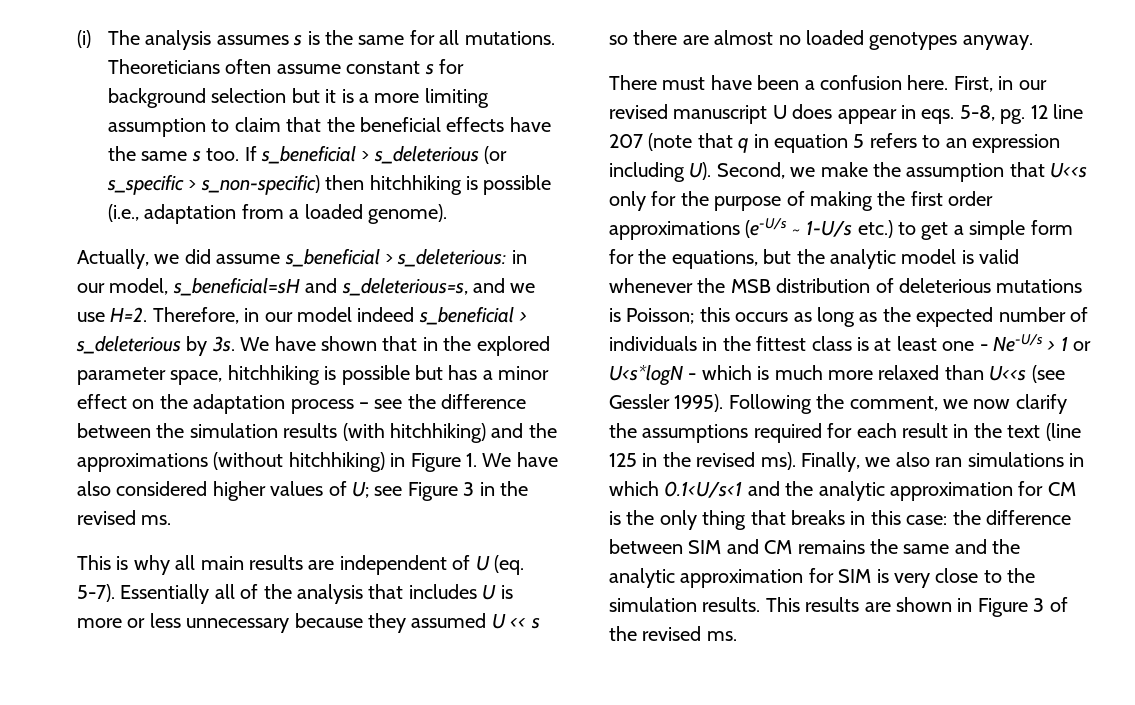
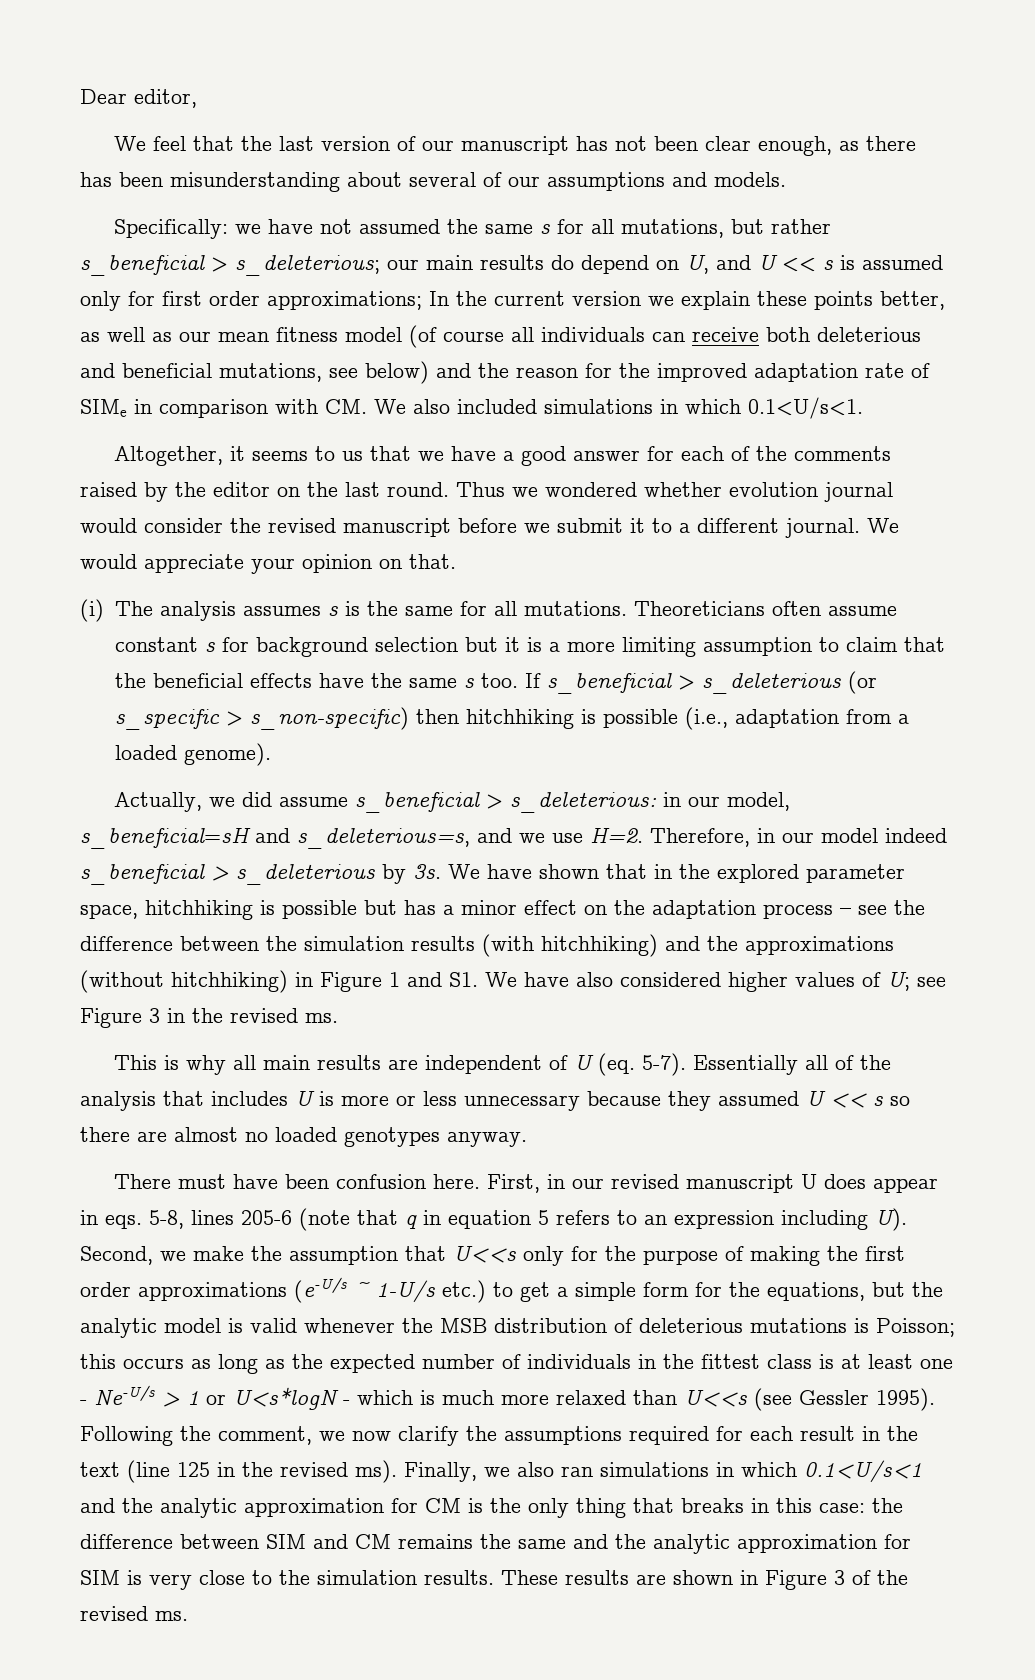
+ Dear editor,
+ We feel that the last version of our manuscript has not been clear enough, as there has been misunderstanding about several of our assumptions and models.
+ Specifically: we have not assumed the same s for all mutations, but rather s_beneficial > s_deleterious; our main results do depend on U, and U << s is assumed only for first order approximations; In the current version we explain these points better, as well as our mean fitness model (of course all individuals can receive both deleterious and beneficial mutations, see below) and the reason for the improved adaptation rate of SIMe in comparison with CM. We also included simulations in which 0.1<U/s<1.
+ Altogether, it seems to us that we have a good answer for each of the comments raised by the editor on the last round. Thus we wondered whether evolution journal would consider the revised manuscript before we submit it to a different journal. We would appreciate your opinion on that.
- We have shown that in the explored parameter space, hitchhiking is possible but has a minor effect on the adaptation process – see the difference between the simulation results (with hitchhiking) and the approximations (without hitchhiking) in Figure 1. We have also considered higher values of U; see Figure 3 in the revised ms.
+ We have shown that in the explored parameter space, hitchhiking is possible but has a minor effect on the adaptation process – see the difference between the simulation results (with hitchhiking) and the approximations (without hitchhiking) in Figure 1 and S1. We have also considered higher values of U; see Figure 3 in the revised ms.
- There must have been a confusion here.
+ There must have been confusion here.
- 5-8, pg. 12 line 207 (note that q in equation 5 refers to an expression including U). Second, we make the assumption that U<<s only for the purpose of making the first order approximations (e-U/s ~ 1-U/s etc.) to get a simple form for the equations, but the analytic model is valid whenever the MSB distribution of deleterious mutations is Poisson;
+ 5-8, lines 205-6 (note that q in equation 5 refers to an expression including U). Second, we make the assumption that U<<s only for the purpose of making the first order approximations (e-U/s ~ 1-U/s etc.) to get a simple form for the equations, but the analytic model is valid whenever the MSB distribution of deleterious mutations is Poisson;
- This results are shown in Figure 3 of the revised ms.
+ These results are shown in Figure 3 of the revised ms.

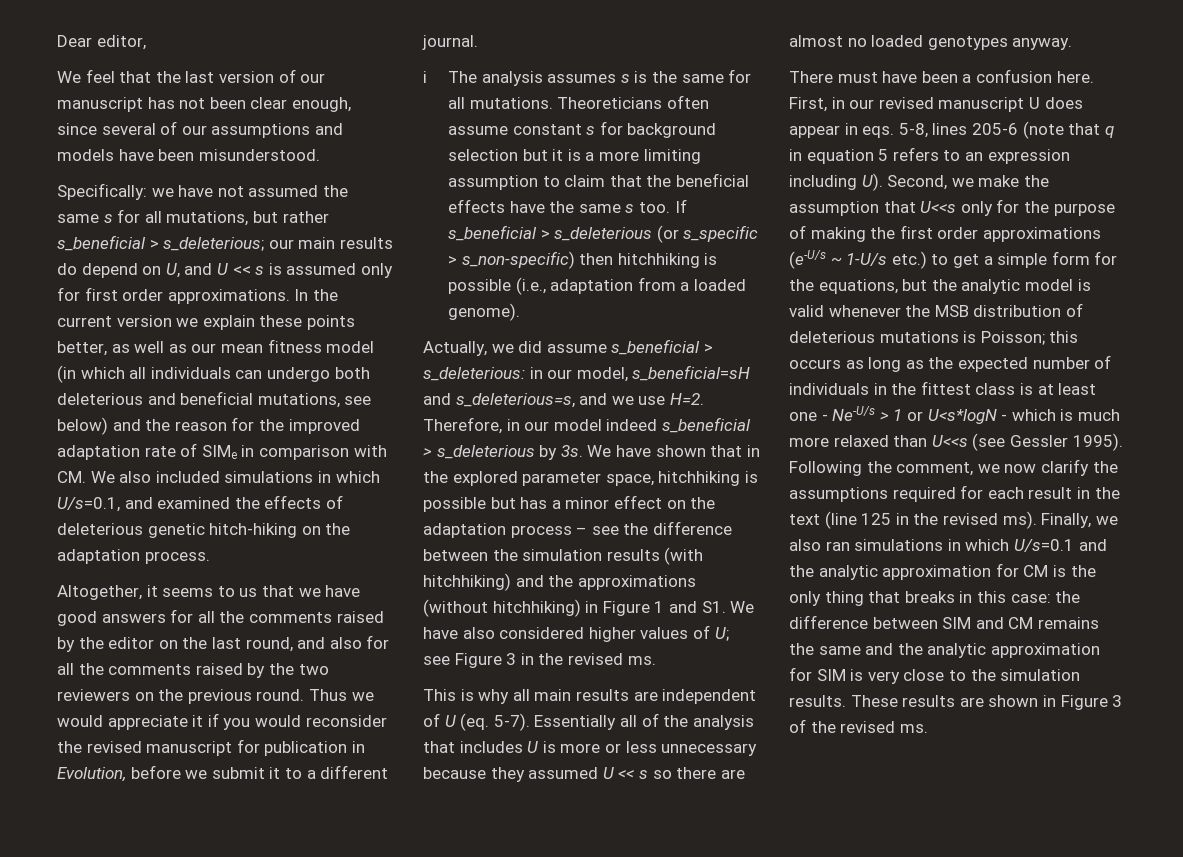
- We feel that the last version of our manuscript has not been clear enough, as there has been misunderstanding about several of our assumptions and models.
+ We feel that the last version of our manuscript has not been clear enough, since several of our assumptions and models have been misunderstood.
- our main results do depend on U, and U << s is assumed only for first order approximations;
+ our main results do depend on U, and U << s is assumed only for first order approximations.
- In the current version we explain these points better, as well as our mean fitness model (of course all individuals can receive both deleterious and beneficial mutations, see below) and the reason for the improved adaptation rate of SIMe in comparison with CM. We also included simulations in which 0.1<U/s<1.
+ In the current version we explain these points better, as well as our mean fitness model (in which all individuals can undergo both deleterious and beneficial mutations, see below) and the reason for the improved adaptation rate of SIMe in comparison with CM. We also included simulations in which U/s=0.1, and examined the effects of deleterious genetic hitch-hiking on the adaptation process.
- Altogether, it seems to us that we have a good answer for each of the comments raised by the editor on the last round. Thus we wondered whether evolution journal would consider the revised manuscript before we submit it to a different journal. We would appreciate your opinion on that.
- (i) The analysis assumes s is the same for all mutations.
+ Altogether, it seems to us that we have good answers for all the comments raised by the editor on the last round, and also for all the comments raised by the two reviewers on the previous round. Thus we would appreciate it if you would reconsider the revised manuscript for publication in Evolution, before we submit it to a different journal.
+ i The analysis assumes s is the same for all mutations.
- There must have been confusion here.
+ There must have been a confusion here.
- Finally, we also ran simulations in which 0.1<U/s<1 and the analytic approximation for CM is the only thing that breaks in this case: the difference between SIM and CM remains the same and the analytic approximation for SIM is very close to the simulation results.
+ Finally, we also ran simulations in which U/s=0.1 and the analytic approximation for CM is the only thing that breaks in this case: the difference between SIM and CM remains the same and the analytic approximation for SIM is very close to the simulation results.

